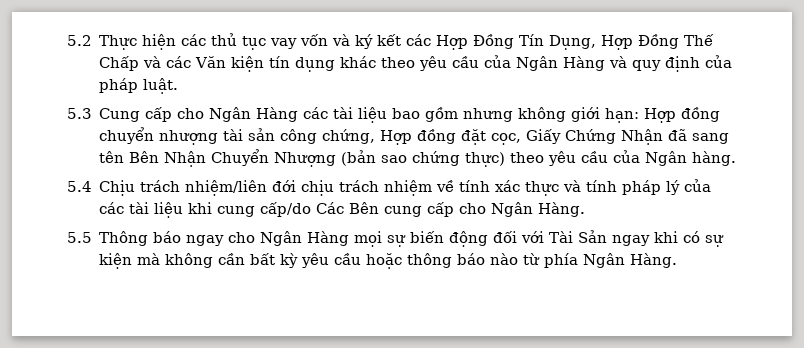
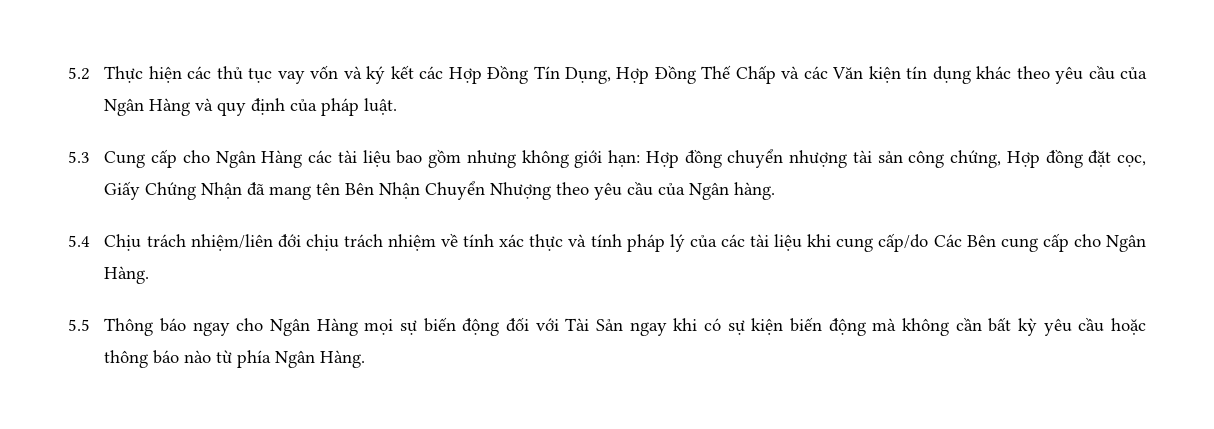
- 5.3 Cung cấp cho Ngân Hàng các tài liệu bao gồm nhưng không giới hạn: Hợp đồng chuyển nhượng tài sản công chứng, Hợp đồng đặt cọc, Giấy Chứng Nhận đã sang tên Bên Nhận Chuyển Nhượng (bản sao chứng thực) theo yêu cầu của Ngân hàng.
+ 5.3 Cung cấp cho Ngân Hàng các tài liệu bao gồm nhưng không giới hạn: Hợp đồng chuyển nhượng tài sản công chứng, Hợp đồng đặt cọc, Giấy Chứng Nhận đã mang tên Bên Nhận Chuyển Nhượng theo yêu cầu của Ngân hàng.
- 5.5 Thông báo ngay cho Ngân Hàng mọi sự biến động đối với Tài Sản ngay khi có sự kiện mà không cần bất kỳ yêu cầu hoặc thông báo nào từ phía Ngân Hàng.
+ 5.5 Thông báo ngay cho Ngân Hàng mọi sự biến động đối với Tài Sản ngay khi có sự kiện biến động mà không cần bất kỳ yêu cầu hoặc thông báo nào từ phía Ngân Hàng.

